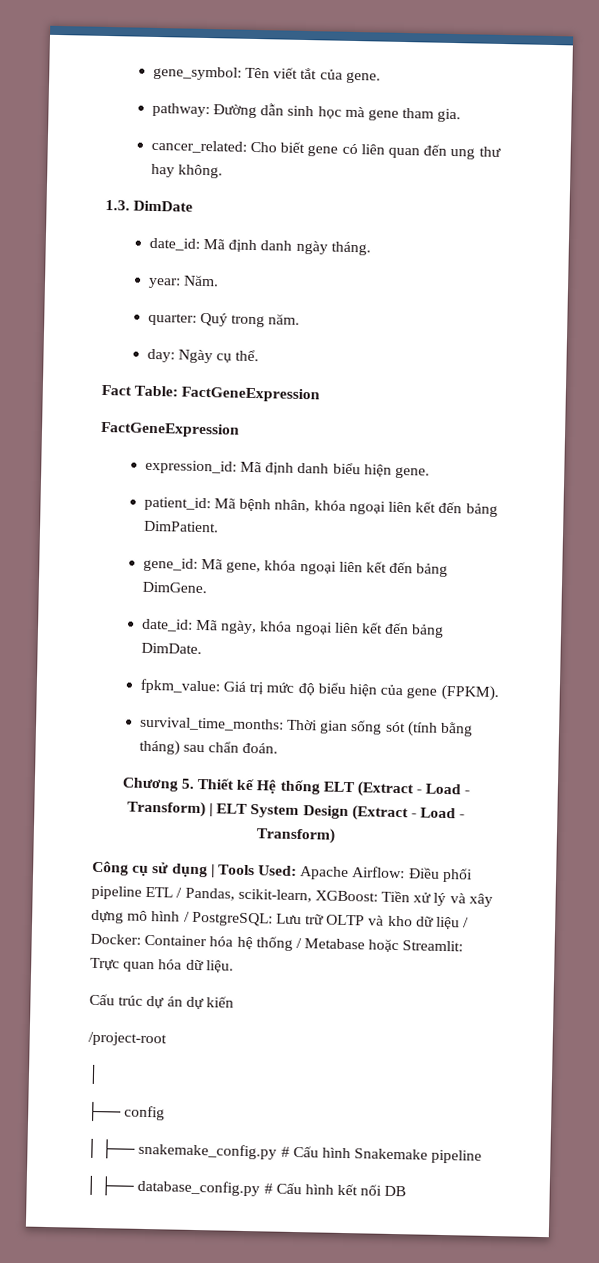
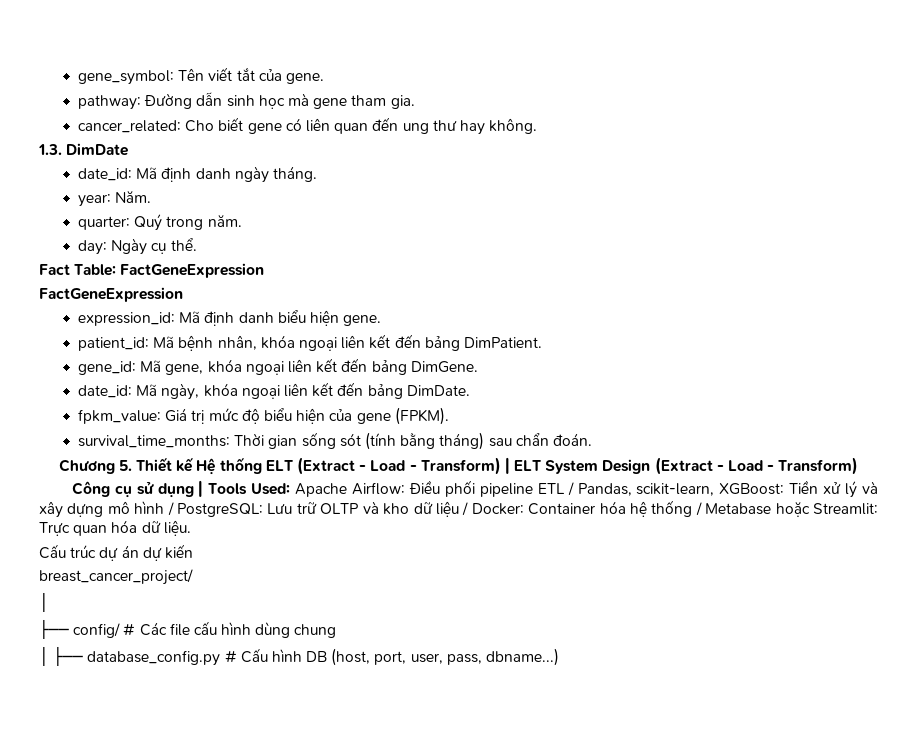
- /project-root
+ breast_cancer_project/
- ├── config
- │ ├── snakemake_config.py # Cấu hình Snakemake pipeline
+ ├── config/ # Các file cấu hình dùng chung
- │ ├── database_config.py # Cấu hình kết nối DB
+ │ ├── database_config.py # Cấu hình DB (host, port, user, pass, dbname...)

